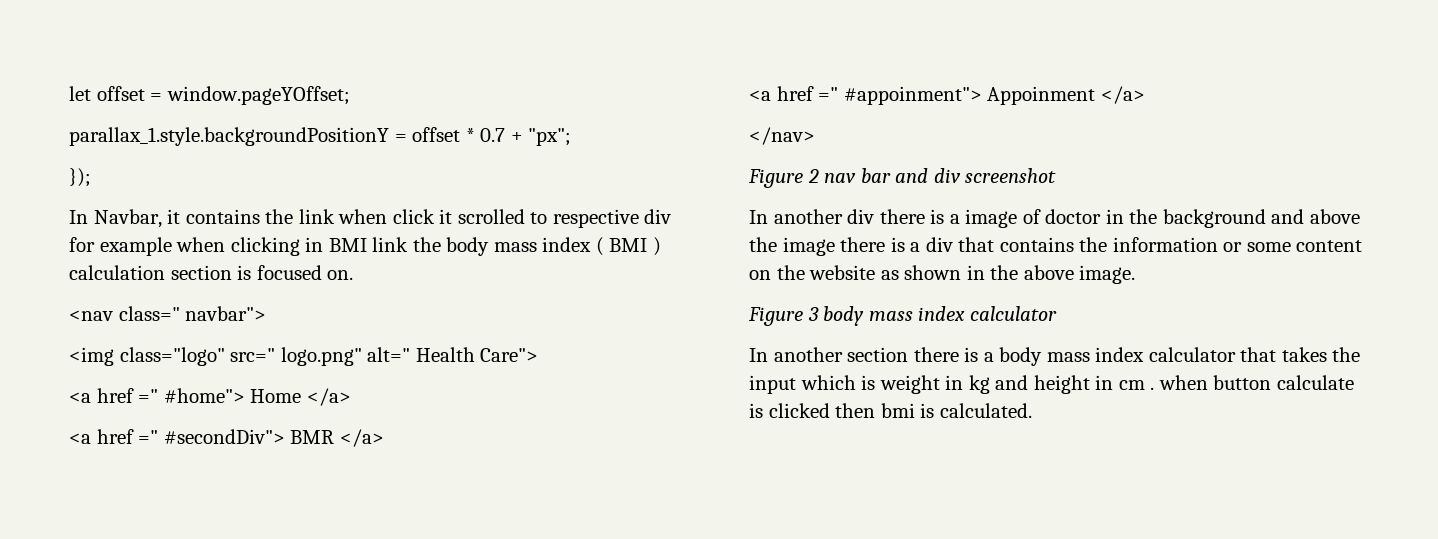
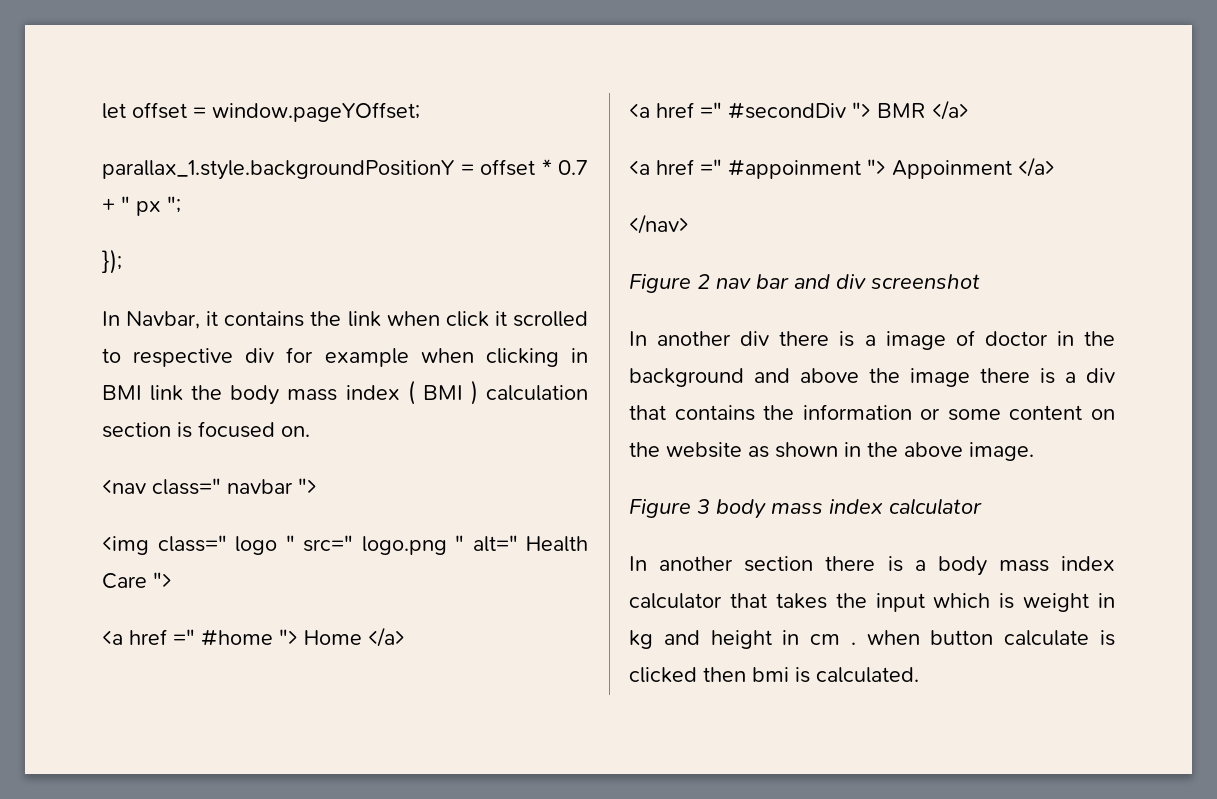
- parallax_1.style.backgroundPositionY = offset * 0.7 + "px";
+ parallax_1.style.backgroundPositionY = offset * 0.7 + " px ";
- <nav class=" navbar">
+ <nav class=" navbar ">
- <img class="logo" src=" logo.png" alt=" Health Care">
- <a href =" #home"> Home </a>
+ <img class=" logo " src=" logo.png " alt=" Health Care ">
+ <a href =" #home "> Home </a>
- <a href =" #secondDiv"> BMR </a>
+ <a href =" #secondDiv "> BMR </a>
- <a href =" #appoinment"> Appoinment </a>
+ <a href =" #appoinment "> Appoinment </a>

